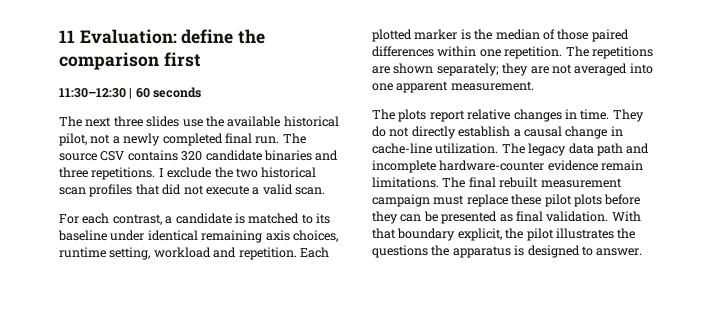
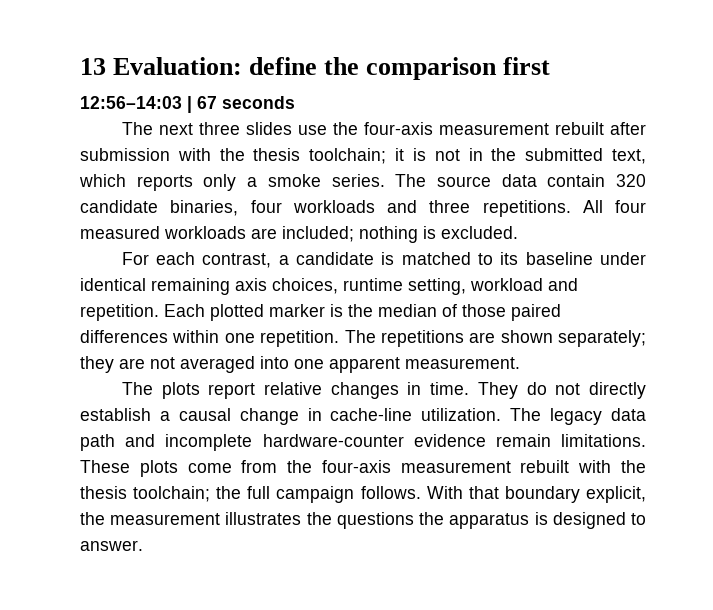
- 11 Evaluation: define the comparison first
+ 13 Evaluation: define the comparison first
- 11:30–12:30 | 60 seconds
+ 12:56–14:03 | 67 seconds
- The next three slides use the available historical pilot, not a newly completed final run. The source CSV contains 320 candidate binaries and three repetitions. I exclude the two historical scan profiles that did not execute a valid scan.
+ The next three slides use the four-axis measurement rebuilt after submission with the thesis toolchain; it is not in the submitted text, which reports only a smoke series. The source data contain 320 candidate binaries, four workloads and three repetitions. All four measured workloads are included; nothing is excluded.
- The final rebuilt measurement campaign must replace these pilot plots before they can be presented as final validation.
+ These plots come from the four-axis measurement rebuilt with the thesis toolchain; the full campaign follows.
- With that boundary explicit, the pilot illustrates the questions the apparatus is designed to answer.
+ With that boundary explicit, the measurement illustrates the questions the apparatus is designed to answer.

